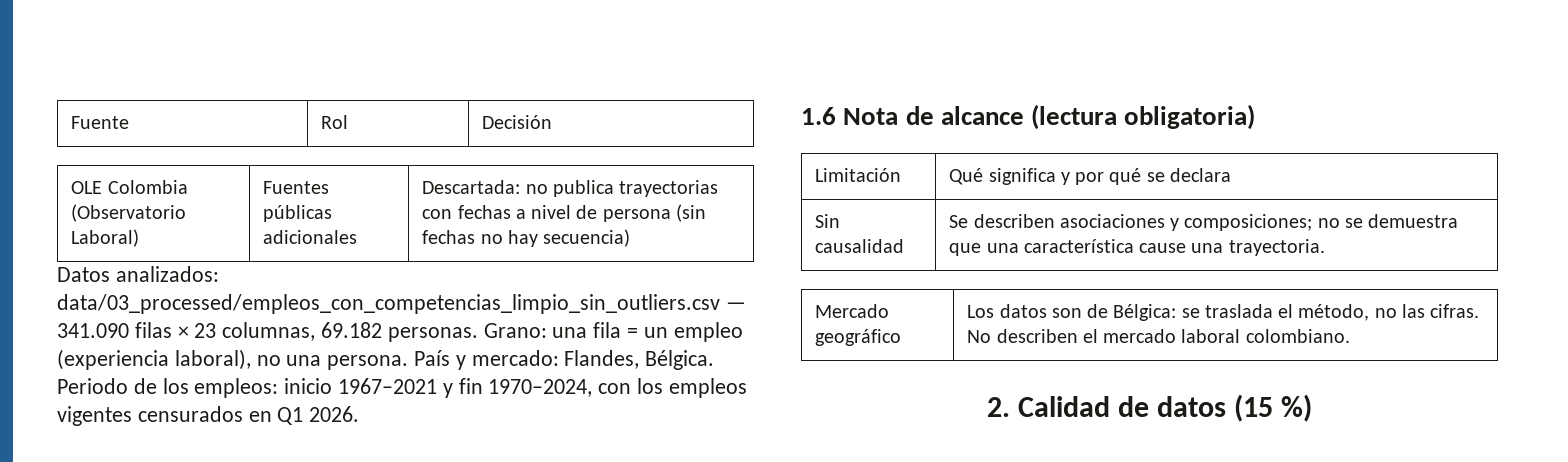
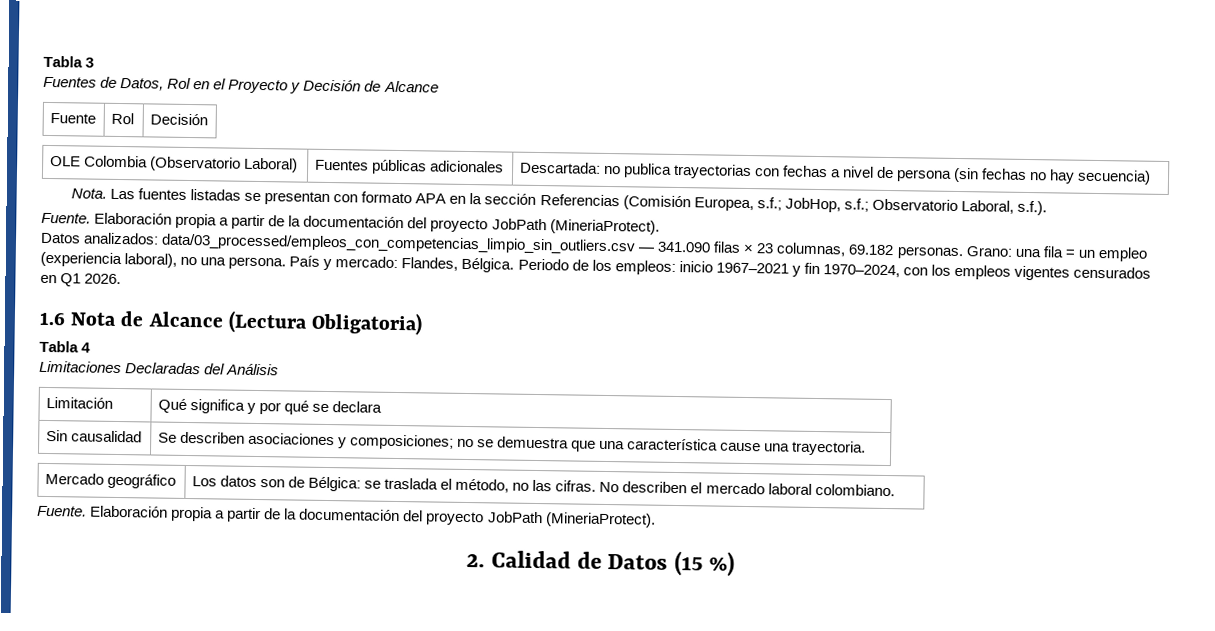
+ Tabla 3
+ Fuentes de Datos, Rol en el Proyecto y Decisión de Alcance
+ Nota. Las fuentes listadas se presentan con formato APA en la sección Referencias (Comisión Europea, s.f.; JobHop, s.f.; Observatorio Laboral, s.f.).
+ Fuente. Elaboración propia a partir de la documentación del proyecto JobPath (MineriaProtect).
- 1.6 Nota de alcance (lectura obligatoria)
+ 1.6 Nota de Alcance (Lectura Obligatoria)
+ Tabla 4
+ Limitaciones Declaradas del Análisis
  Mercado geográfico | Los datos son de Bélgica: se traslada el método, no las cifras. No describen el mercado laboral colombiano.
+ Fuente. Elaboración propia a partir de la documentación del proyecto JobPath (MineriaProtect).
- 2. Calidad de datos (15 %)
+ 2. Calidad de Datos (15 %)

